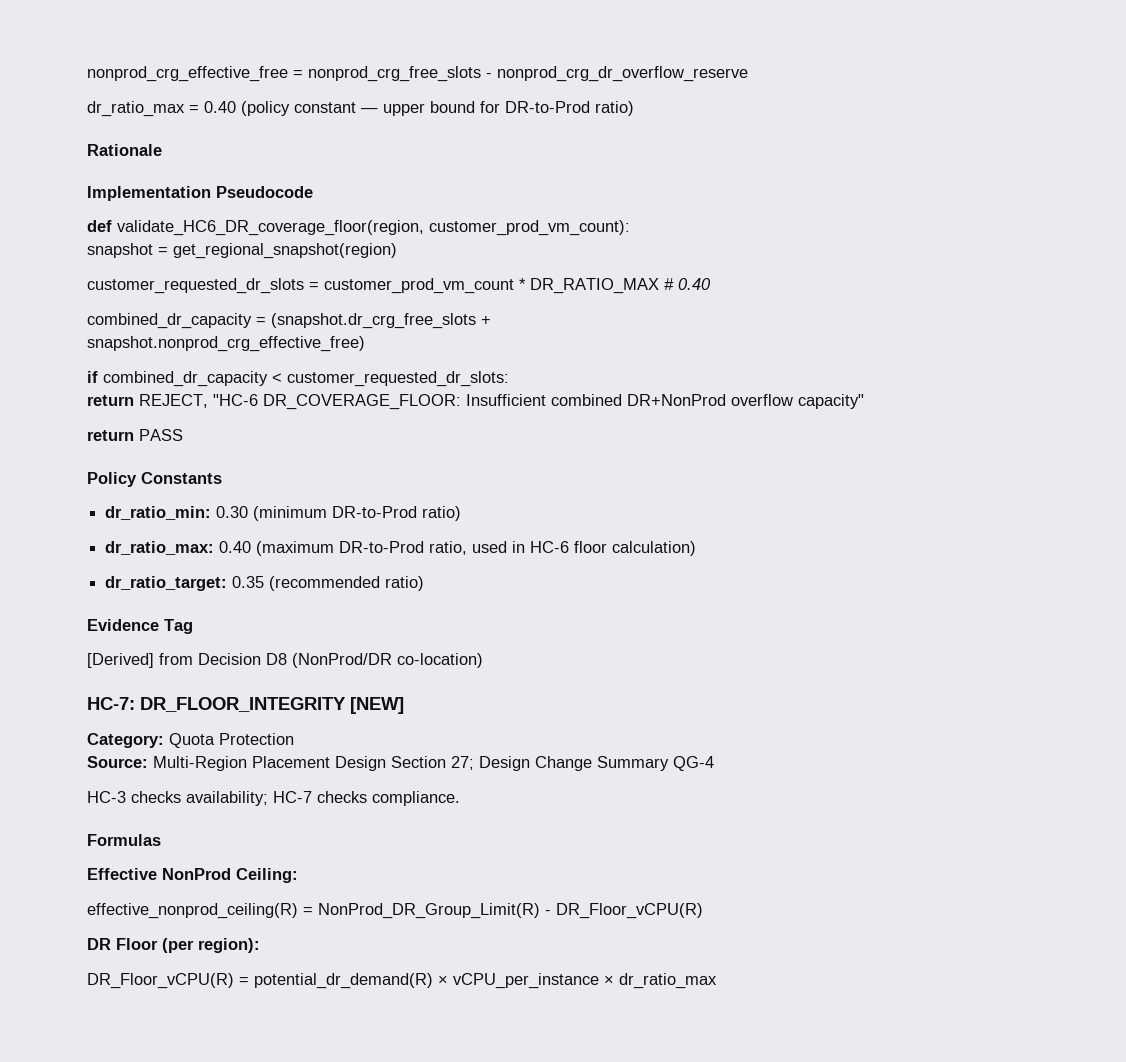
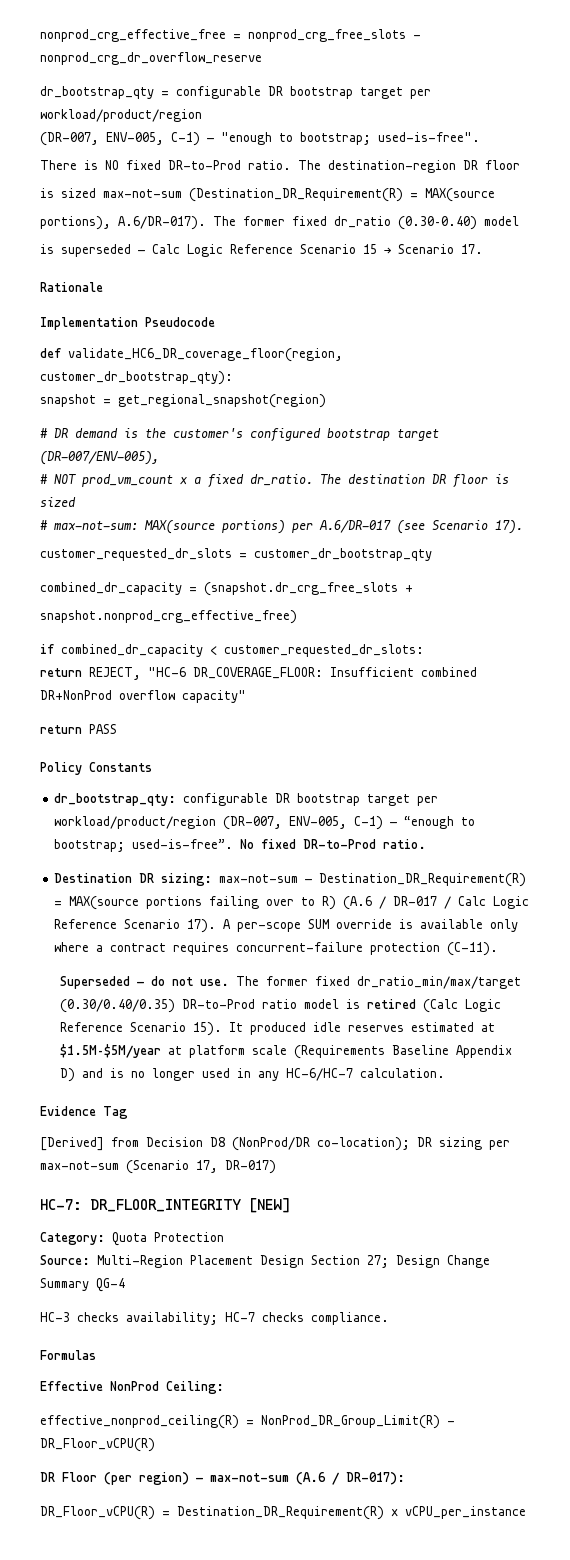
- dr_ratio_max = 0.40 (policy constant — upper bound for DR-to-Prod ratio)
+ dr_bootstrap_qty = configurable DR bootstrap target per workload/product/region
+ (DR-007, ENV-005, C-1) — "enough to bootstrap; used-is-free".
+ There is NO fixed DR-to-Prod ratio. The destination-region DR floor
+ is sized max-not-sum (Destination_DR_Requirement(R) = MAX(source
+ portions), A.6/DR-017). The former fixed dr_ratio (0.30–0.40) model
+ is superseded — Calc Logic Reference Scenario 15 → Scenario 17.
- def validate_HC6_DR_coverage_floor(region, customer_prod_vm_count):
+ def validate_HC6_DR_coverage_floor(region, customer_dr_bootstrap_qty):
- customer_requested_dr_slots = customer_prod_vm_count * DR_RATIO_MAX # 0.40
+ # DR demand is the customer's configured bootstrap target (DR-007/ENV-005),
+ # NOT prod_vm_count × a fixed dr_ratio. The destination DR floor is sized
+ # max-not-sum: MAX(source portions) per A.6/DR-017 (see Scenario 17).
+ customer_requested_dr_slots = customer_dr_bootstrap_qty
- dr_ratio_min: 0.30 (minimum DR-to-Prod ratio)
- dr_ratio_max: 0.40 (maximum DR-to-Prod ratio, used in HC-6 floor calculation)
- dr_ratio_target: 0.35 (recommended ratio)
+ dr_bootstrap_qty: configurable DR bootstrap target per workload/product/region (DR-007, ENV-005, C-1) — “enough to bootstrap; used-is-free”. No fixed DR-to-Prod ratio.
+ Destination DR sizing: max-not-sum — Destination_DR_Requirement(R) = MAX(source portions failing over to R) (A.6 / DR-017 / Calc Logic Reference Scenario 17). A per-scope SUM override is available only where a contract requires concurrent-failure protection (C-11).
+ Superseded — do not use. The former fixed dr_ratio_min/max/target (0.30/0.40/0.35) DR-to-Prod ratio model is retired (Calc Logic Reference Scenario 15). It produced idle reserves estimated at $1.5M–$5M/year at platform scale (Requirements Baseline Appendix D) and is no longer used in any HC-6/HC-7 calculation.
- [Derived] from Decision D8 (NonProd/DR co-location)
+ [Derived] from Decision D8 (NonProd/DR co-location); DR sizing per max-not-sum (Scenario 17, DR-017)
- DR Floor (per region):
+ DR Floor (per region) — max-not-sum (A.6 / DR-017):
- DR_Floor_vCPU(R) = potential_dr_demand(R) × vCPU_per_instance × dr_ratio_max
+ DR_Floor_vCPU(R) = Destination_DR_Requirement(R) × vCPU_per_instance

